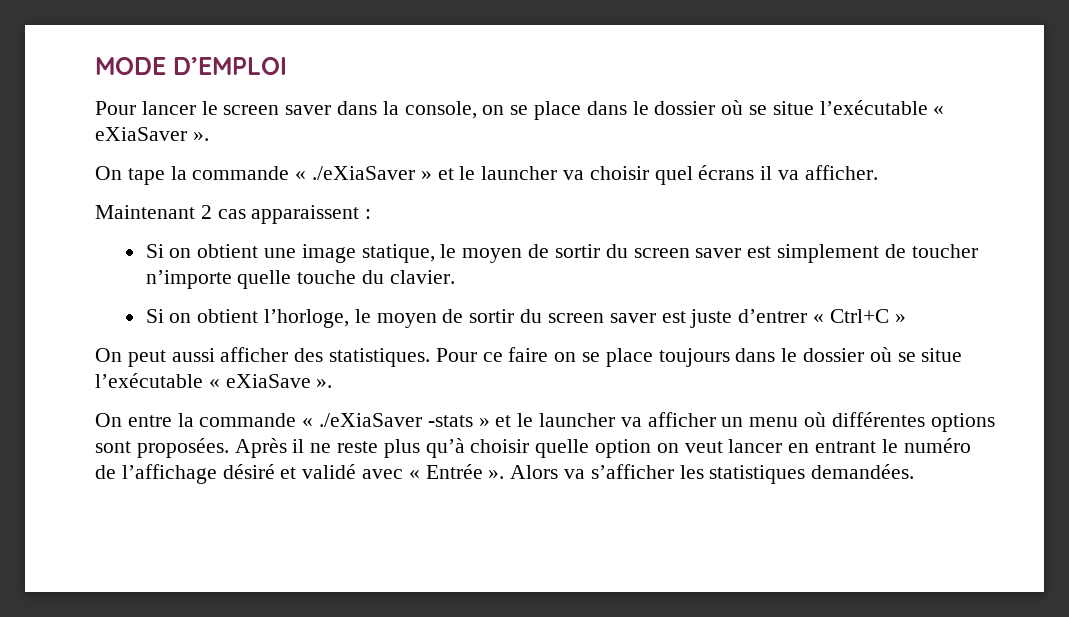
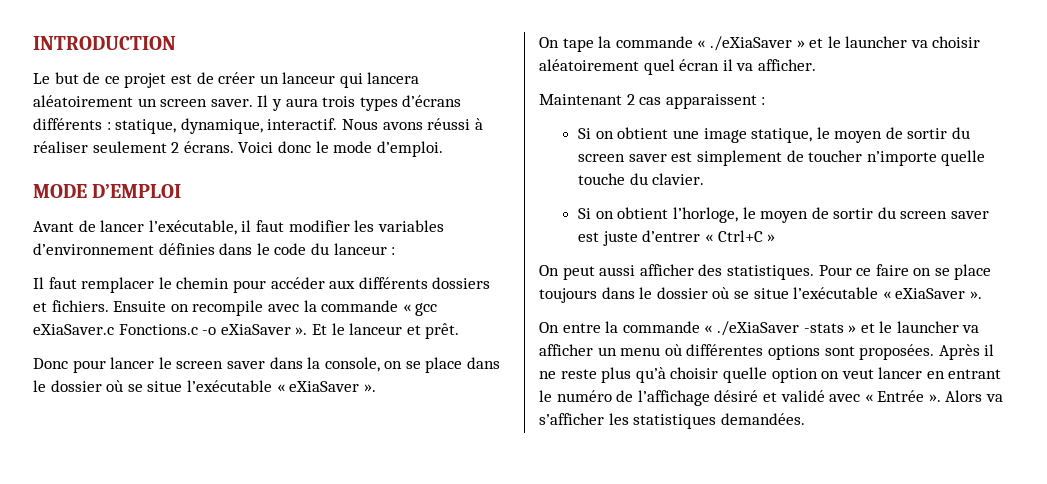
+ INTRODUCTION
+ Le but de ce projet est de créer un lanceur qui lancera aléatoirement un screen saver. Il y aura trois types d’écrans différents : statique, dynamique, interactif. Nous avons réussi à réaliser seulement 2 écrans. Voici donc le mode d’emploi.
  MODE D’EMPLOI
- Pour lancer le screen saver dans la console, on se place dans le dossier où se situe l’exécutable « eXiaSaver ».
+ Avant de lancer l’exécutable, il faut modifier les variables d’environnement définies dans le code du lanceur :
+ Il faut remplacer le chemin pour accéder aux différents dossiers et fichiers. Ensuite on recompile avec la commande « gcc eXiaSaver.c Fonctions.c -o eXiaSaver ». Et le lanceur et prêt.
+ Donc pour lancer le screen saver dans la console, on se place dans le dossier où se situe l’exécutable « eXiaSaver ».
- On tape la commande « ./eXiaSaver » et le launcher va choisir quel écrans il va afficher.
+ On tape la commande « ./eXiaSaver » et le launcher va choisir aléatoirement quel écran il va afficher.
- Pour ce faire on se place toujours dans le dossier où se situe l’exécutable « eXiaSave ».
+ Pour ce faire on se place toujours dans le dossier où se situe l’exécutable « eXiaSaver ».

